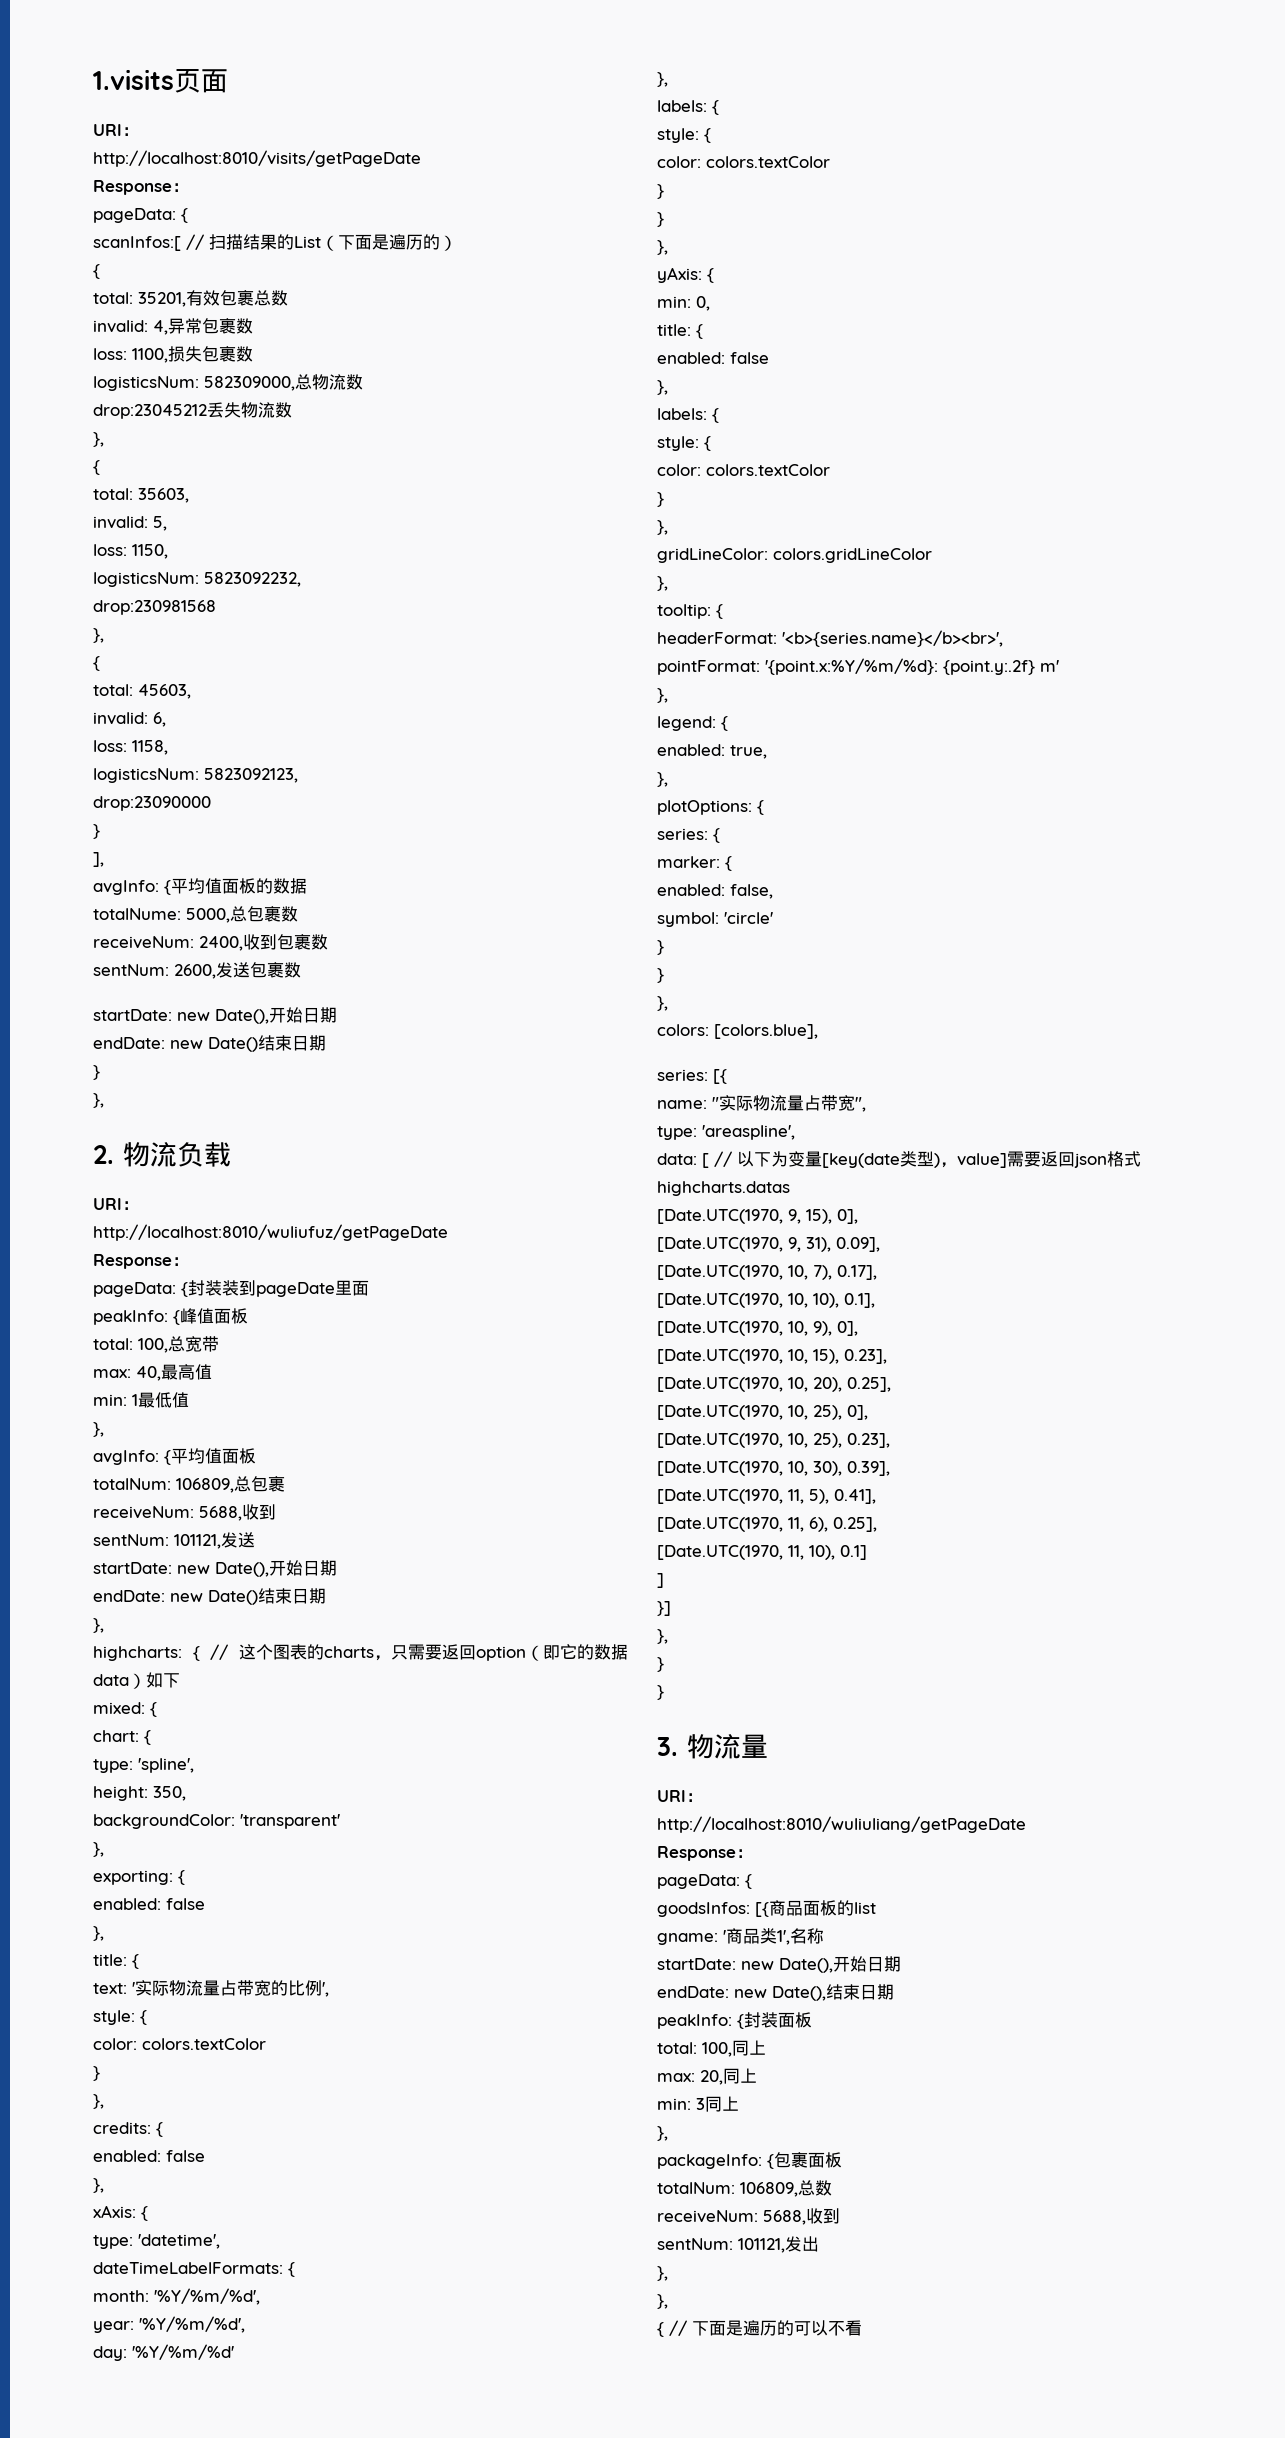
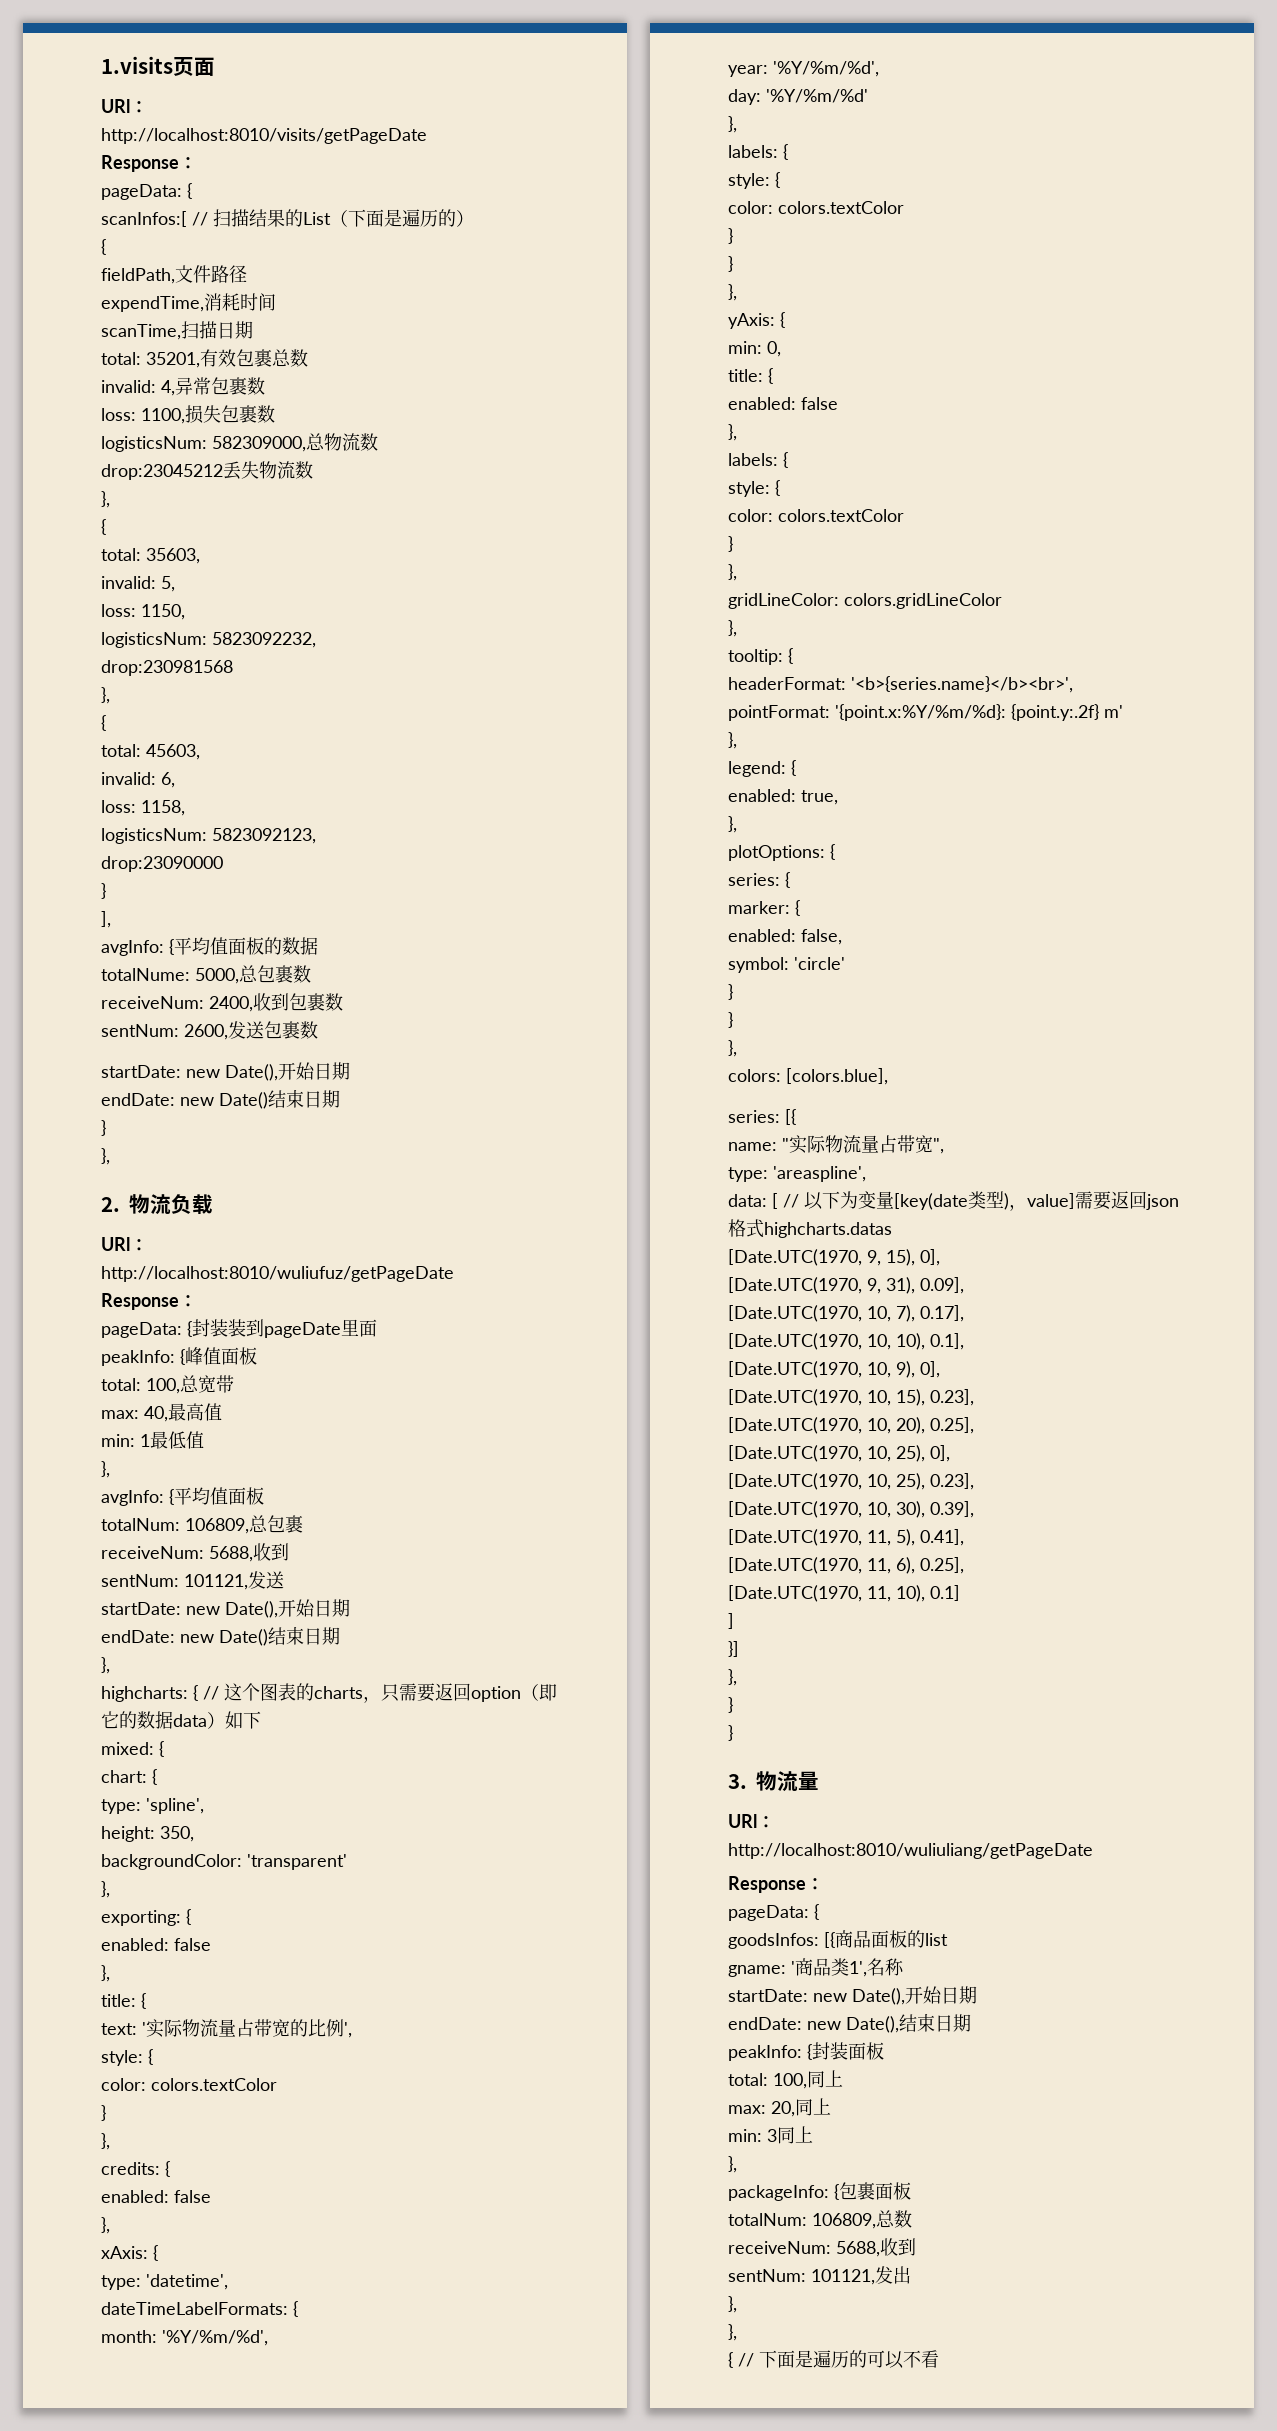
+ fieldPath,文件路径
+ expendTime,消耗时间
+ scanTime,扫描日期

